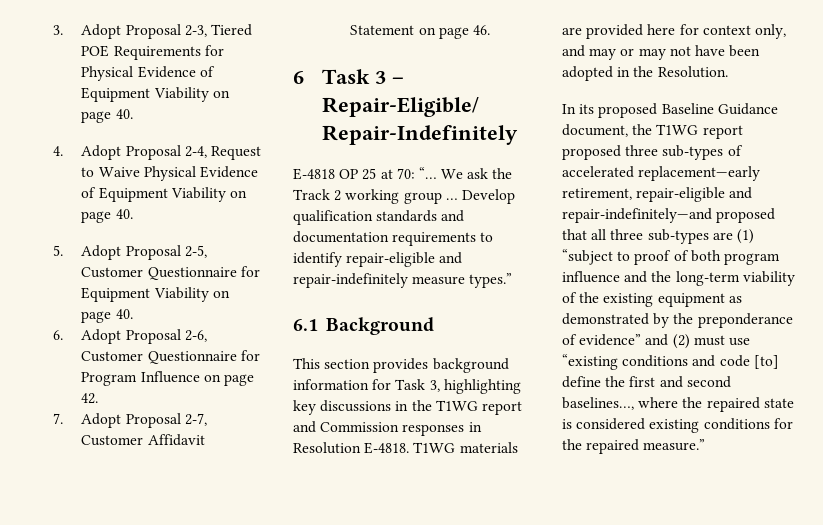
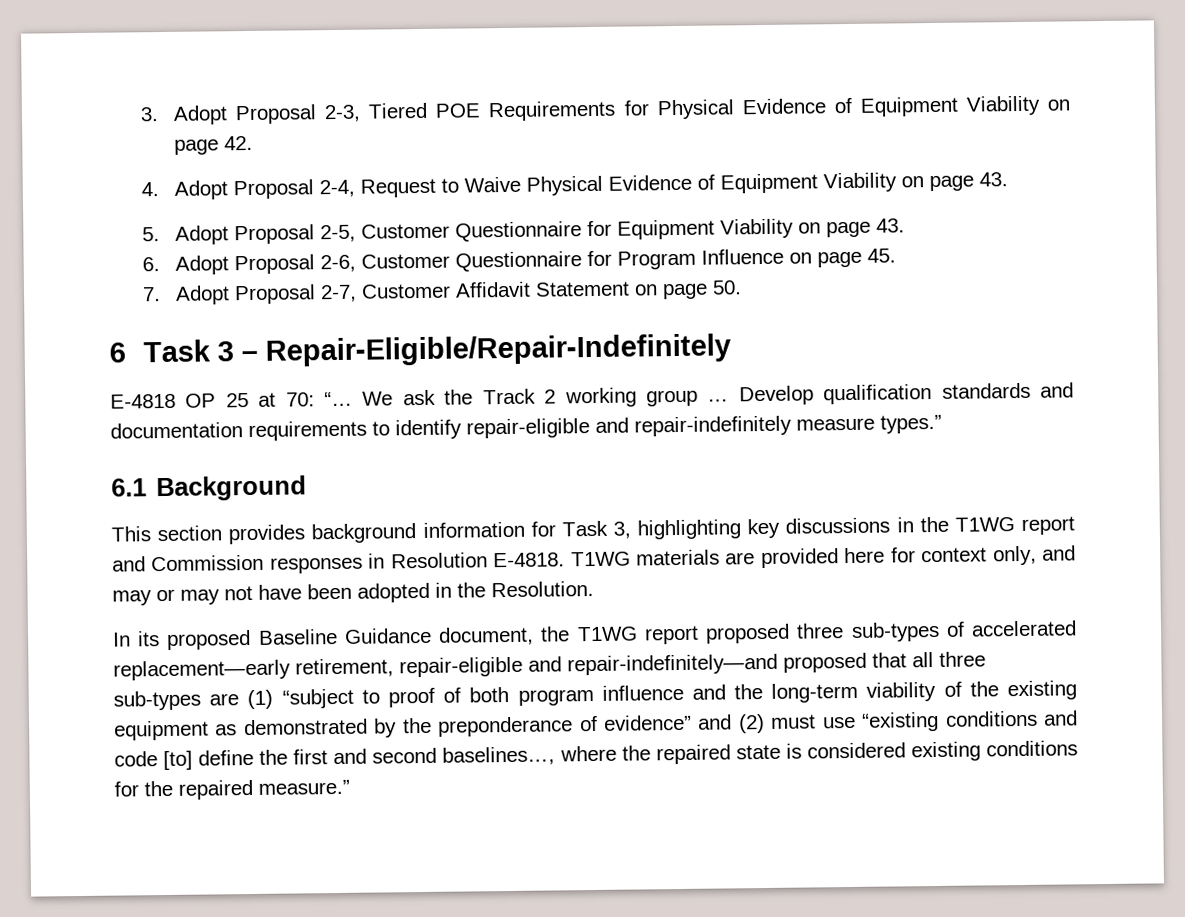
- 3. Adopt Proposal 2-3, Tiered POE Requirements for Physical Evidence of Equipment Viability on page 40.
+ 3. Adopt Proposal 2-3, Tiered POE Requirements for Physical Evidence of Equipment Viability on page 42.
- 4. Adopt Proposal 2-4, Request to Waive Physical Evidence of Equipment Viability on page 40.
+ 4. Adopt Proposal 2-4, Request to Waive Physical Evidence of Equipment Viability on page 43.
- 5. Adopt Proposal 2-5, Customer Questionnaire for Equipment Viability on page 40.
+ 5. Adopt Proposal 2-5, Customer Questionnaire for Equipment Viability on page 43.
- 6. Adopt Proposal 2-6, Customer Questionnaire for Program Influence on page 42.
+ 6. Adopt Proposal 2-6, Customer Questionnaire for Program Influence on page 45.
- 7. Adopt Proposal 2-7, Customer Affidavit Statement on page 46.
+ 7. Adopt Proposal 2-7, Customer Affidavit Statement on page 50.

